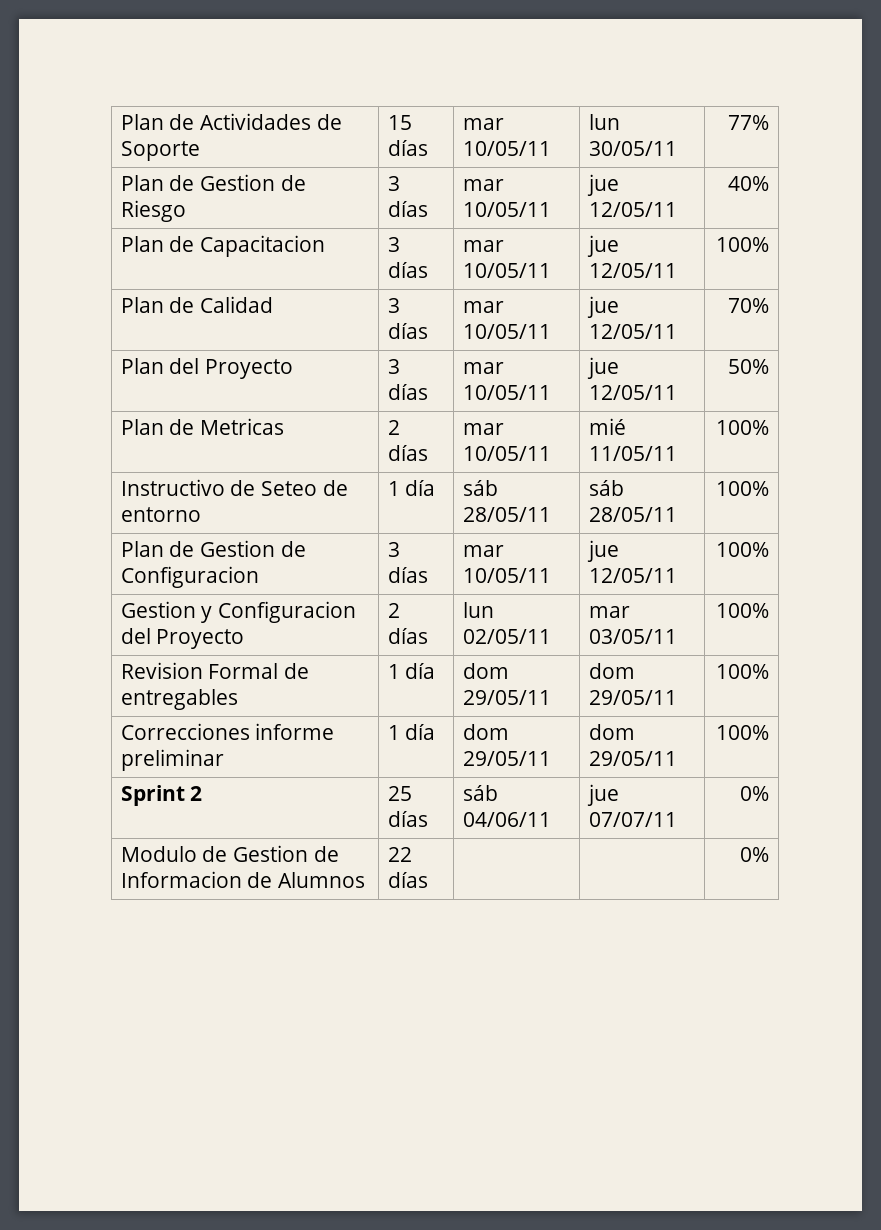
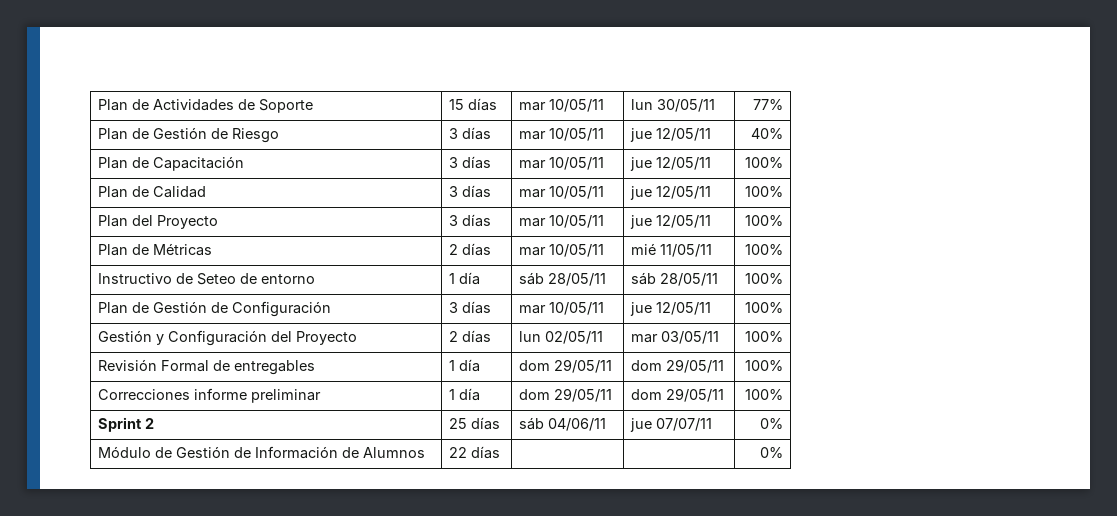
- Plan de Gestion de Riesgo | 3 días | mar 10/05/11 | jue 12/05/11 | 40%
+ Plan de Gestión de Riesgo | 3 días | mar 10/05/11 | jue 12/05/11 | 40%
- Plan de Capacitacion | 3 días | mar 10/05/11 | jue 12/05/11 | 100%
+ Plan de Capacitación | 3 días | mar 10/05/11 | jue 12/05/11 | 100%
- Plan de Calidad | 3 días | mar 10/05/11 | jue 12/05/11 | 70%
+ Plan de Calidad | 3 días | mar 10/05/11 | jue 12/05/11 | 100%
- Plan del Proyecto | 3 días | mar 10/05/11 | jue 12/05/11 | 50%
- Plan de Metricas | 2 días | mar 10/05/11 | mié 11/05/11 | 100%
+ Plan del Proyecto | 3 días | mar 10/05/11 | jue 12/05/11 | 100%
+ Plan de Métricas | 2 días | mar 10/05/11 | mié 11/05/11 | 100%
- Plan de Gestion de Configuracion | 3 días | mar 10/05/11 | jue 12/05/11 | 100%
- Gestion y Configuracion del Proyecto | 2 días | lun 02/05/11 | mar 03/05/11 | 100%
+ Plan de Gestión de Configuración | 3 días | mar 10/05/11 | jue 12/05/11 | 100%
+ Gestión y Configuración del Proyecto | 2 días | lun 02/05/11 | mar 03/05/11 | 100%
- Revision Formal de entregables | 1 día | dom 29/05/11 | dom 29/05/11 | 100%
+ Revisión Formal de entregables | 1 día | dom 29/05/11 | dom 29/05/11 | 100%
- Modulo de Gestion de Informacion de Alumnos | 22 días | | | 0%
+ Módulo de Gestión de Información de Alumnos | 22 días | | | 0%

